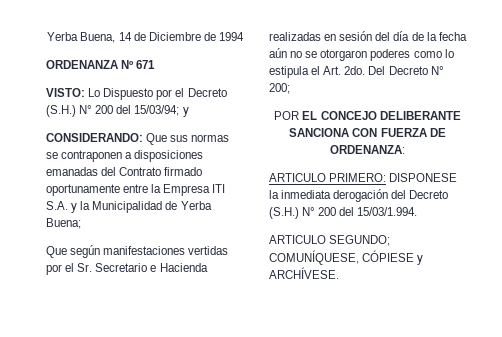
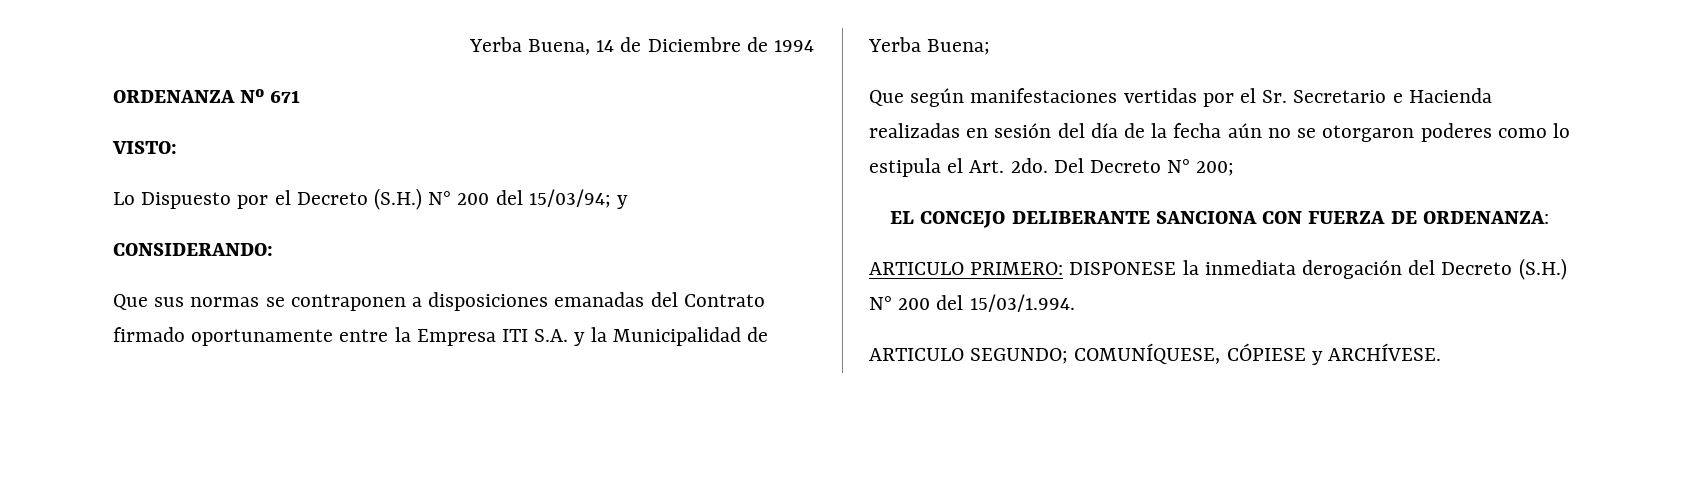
- VISTO: Lo Dispuesto por el Decreto (S.H.) N° 200 del 15/03/94; y
+ VISTO:
+ Lo Dispuesto por el Decreto (S.H.) N° 200 del 15/03/94; y
- CONSIDERANDO: Que sus normas se contraponen a disposiciones emanadas del Contrato firmado oportunamente entre la Empresa ITI S.A. y la Municipalidad de Yerba Buena;
+ CONSIDERANDO:
+ Que sus normas se contraponen a disposiciones emanadas del Contrato firmado oportunamente entre la Empresa ITI S.A. y la Municipalidad de Yerba Buena;
- POR EL CONCEJO DELIBERANTE SANCIONA CON FUERZA DE ORDENANZA:
+ EL CONCEJO DELIBERANTE SANCIONA CON FUERZA DE ORDENANZA:

